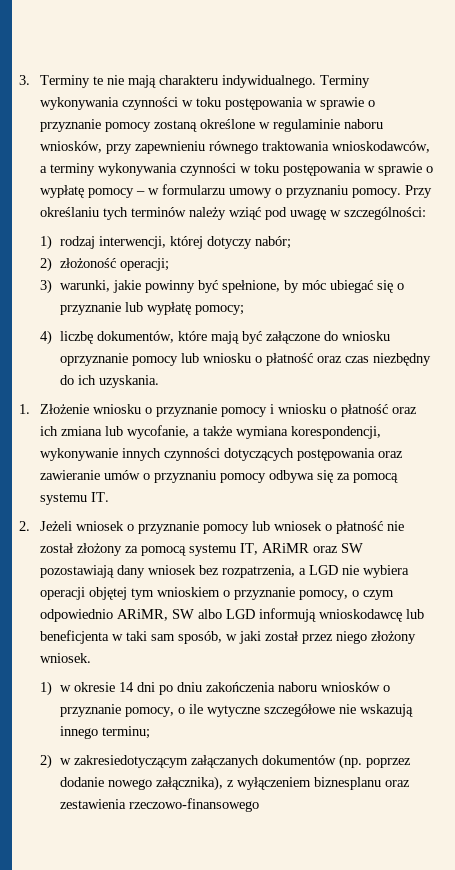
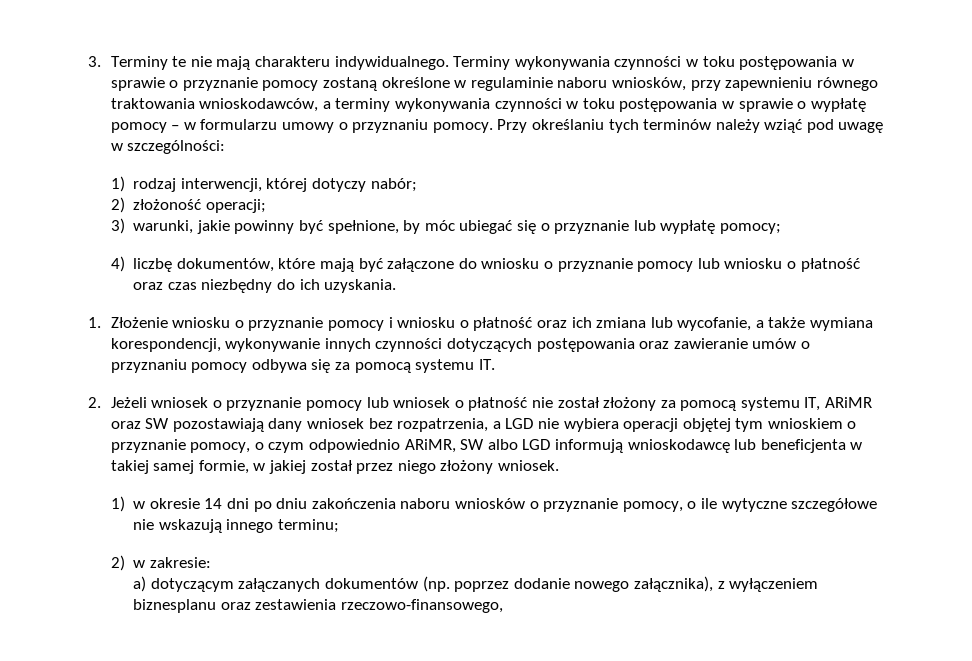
- 4) liczbę dokumentów, które mają być załączone do wniosku oprzyznanie pomocy lub wniosku o płatność oraz czas niezbędny do ich uzyskania.
+ 4) liczbę dokumentów, które mają być załączone do wniosku o przyznanie pomocy lub wniosku o płatność oraz czas niezbędny do ich uzyskania.
- 2. Jeżeli wniosek o przyznanie pomocy lub wniosek o płatność nie został złożony za pomocą systemu IT, ARiMR oraz SW pozostawiają dany wniosek bez rozpatrzenia, a LGD nie wybiera operacji objętej tym wnioskiem o przyznanie pomocy, o czym odpowiednio ARiMR, SW albo LGD informują wnioskodawcę lub beneficjenta w taki sam sposób, w jaki został przez niego złożony wniosek.
+ 2. Jeżeli wniosek o przyznanie pomocy lub wniosek o płatność nie został złożony za pomocą systemu IT, ARiMR oraz SW pozostawiają dany wniosek bez rozpatrzenia, a LGD nie wybiera operacji objętej tym wnioskiem o przyznanie pomocy, o czym odpowiednio ARiMR, SW albo LGD informują wnioskodawcę lub beneficjenta w takiej samej formie, w jakiej został przez niego złożony wniosek.
- 2) w zakresiedotyczącym załączanych dokumentów (np. poprzez dodanie nowego załącznika), z wyłączeniem biznesplanu oraz zestawienia rzeczowo-finansowego
+ 2) w zakresie:
+ a) dotyczącym załączanych dokumentów (np. poprzez dodanie nowego załącznika), z wyłączeniem biznesplanu oraz zestawienia rzeczowo-finansowego,

